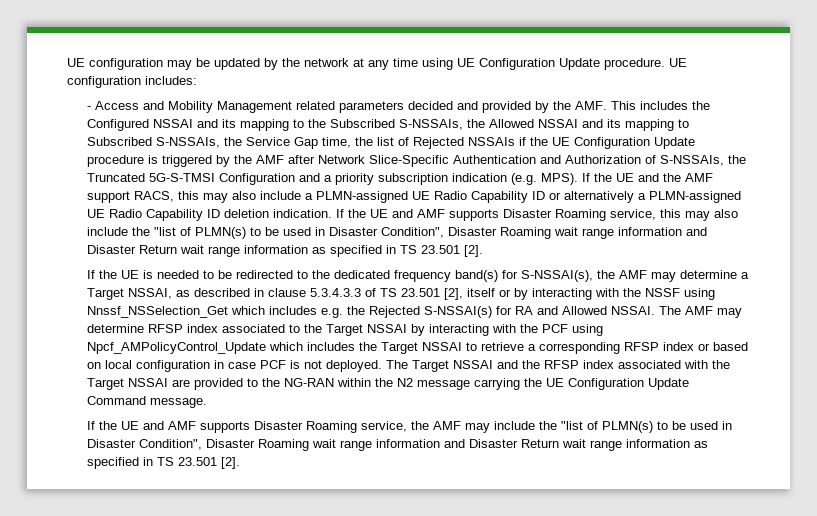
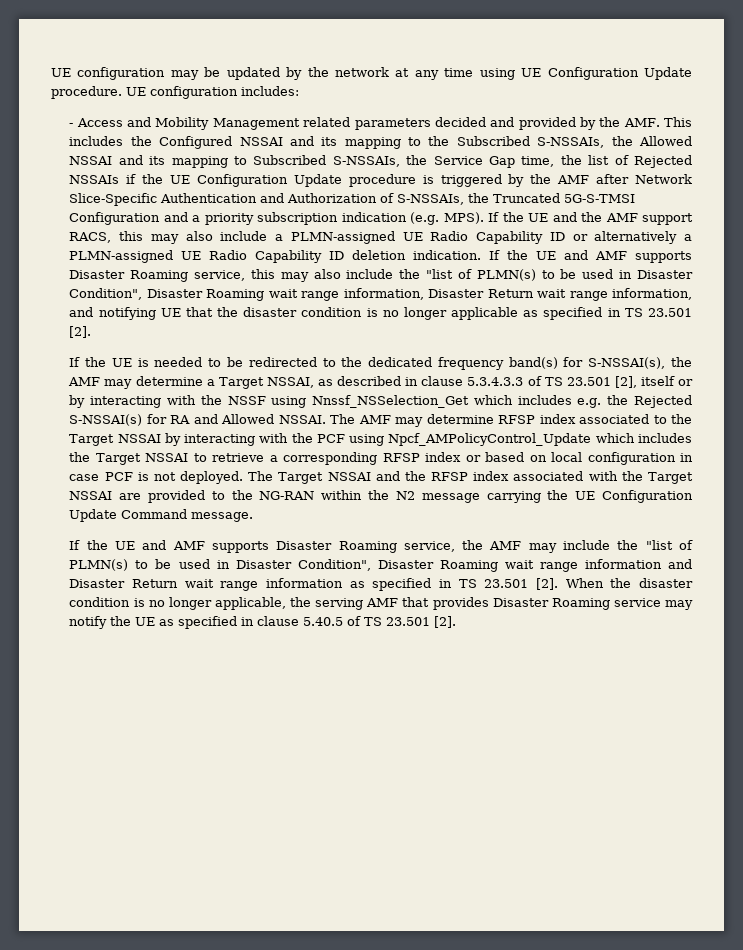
- If the UE and AMF supports Disaster Roaming service, this may also include the "list of PLMN(s) to be used in Disaster Condition", Disaster Roaming wait range information and Disaster Return wait range information as specified in TS 23.501 [2].
+ If the UE and AMF supports Disaster Roaming service, this may also include the "list of PLMN(s) to be used in Disaster Condition", Disaster Roaming wait range information, Disaster Return wait range information, and notifying UE that the disaster condition is no longer applicable as specified in TS 23.501 [2].
+ When the disaster condition is no longer applicable, the serving AMF that provides Disaster Roaming service may notify the UE as specified in clause 5.40.5 of TS 23.501 [2].

